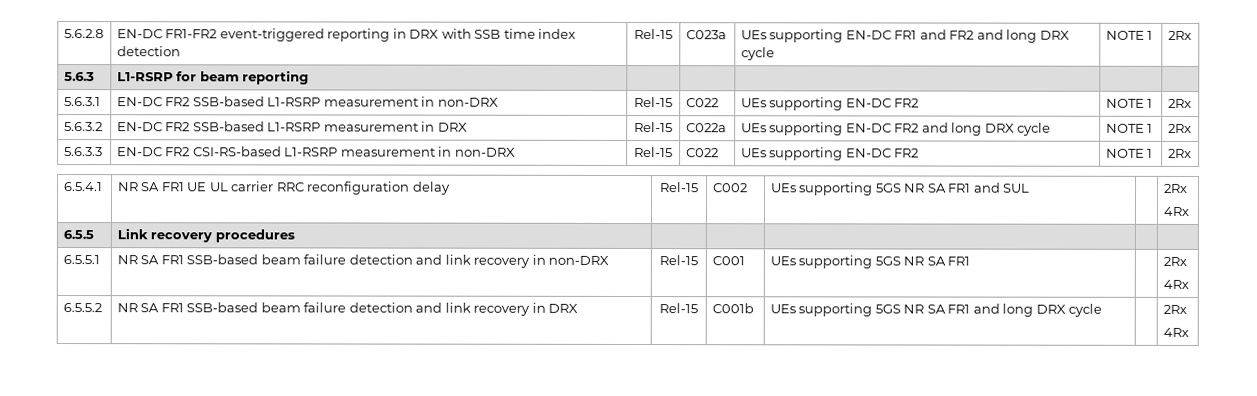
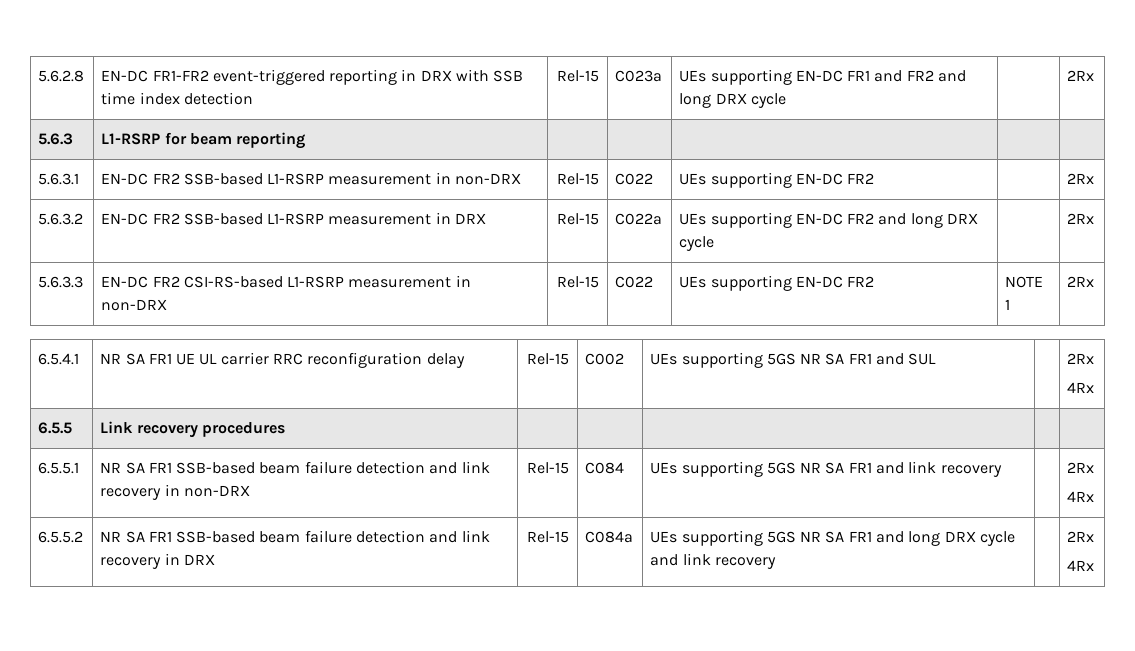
- 5.6.2.8 | EN-DC FR1-FR2 event-triggered reporting in DRX with SSB time index detection | Rel-15 | C023a | UEs supporting EN-DC FR1 and FR2 and long DRX cycle | NOTE 1 | 2Rx
+ 5.6.2.8 | EN-DC FR1-FR2 event-triggered reporting in DRX with SSB time index detection | Rel-15 | C023a | UEs supporting EN-DC FR1 and FR2 and long DRX cycle | | 2Rx
- 5.6.3.1 | EN-DC FR2 SSB-based L1-RSRP measurement in non-DRX | Rel-15 | C022 | UEs supporting EN-DC FR2 | NOTE 1 | 2Rx
+ 5.6.3.1 | EN-DC FR2 SSB-based L1-RSRP measurement in non-DRX | Rel-15 | C022 | UEs supporting EN-DC FR2 | | 2Rx
- 5.6.3.2 | EN-DC FR2 SSB-based L1-RSRP measurement in DRX | Rel-15 | C022a | UEs supporting EN-DC FR2 and long DRX cycle | NOTE 1 | 2Rx
+ 5.6.3.2 | EN-DC FR2 SSB-based L1-RSRP measurement in DRX | Rel-15 | C022a | UEs supporting EN-DC FR2 and long DRX cycle | | 2Rx
- 6.5.5.1 | NR SA FR1 SSB-based beam failure detection and link recovery in non-DRX | Rel-15 | C001 | UEs supporting 5GS NR SA FR1 | | 2Rx
+ 6.5.5.1 | NR SA FR1 SSB-based beam failure detection and link recovery in non-DRX | Rel-15 | C084 | UEs supporting 5GS NR SA FR1 and link recovery | | 2Rx
- 6.5.5.2 | NR SA FR1 SSB-based beam failure detection and link recovery in DRX | Rel-15 | C001b | UEs supporting 5GS NR SA FR1 and long DRX cycle | | 2Rx
+ 6.5.5.2 | NR SA FR1 SSB-based beam failure detection and link recovery in DRX | Rel-15 | C084a | UEs supporting 5GS NR SA FR1 and long DRX cycle and link recovery | | 2Rx

